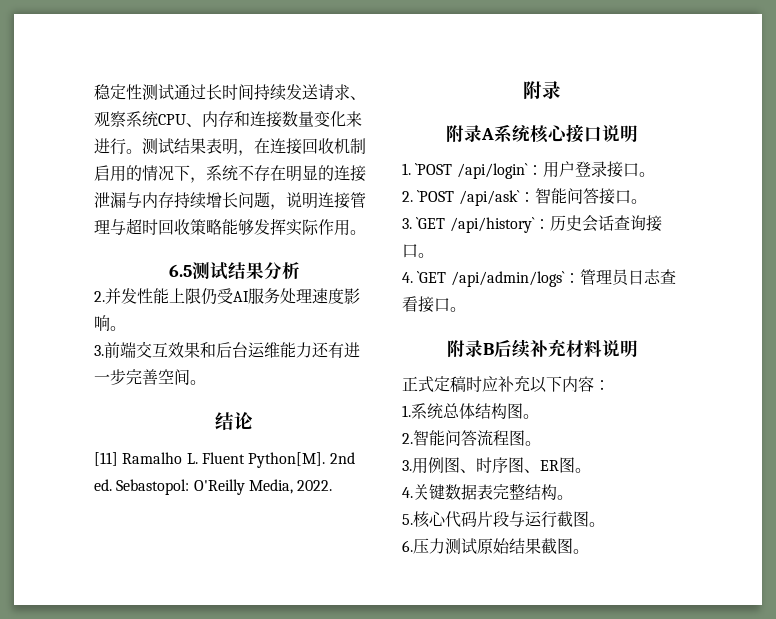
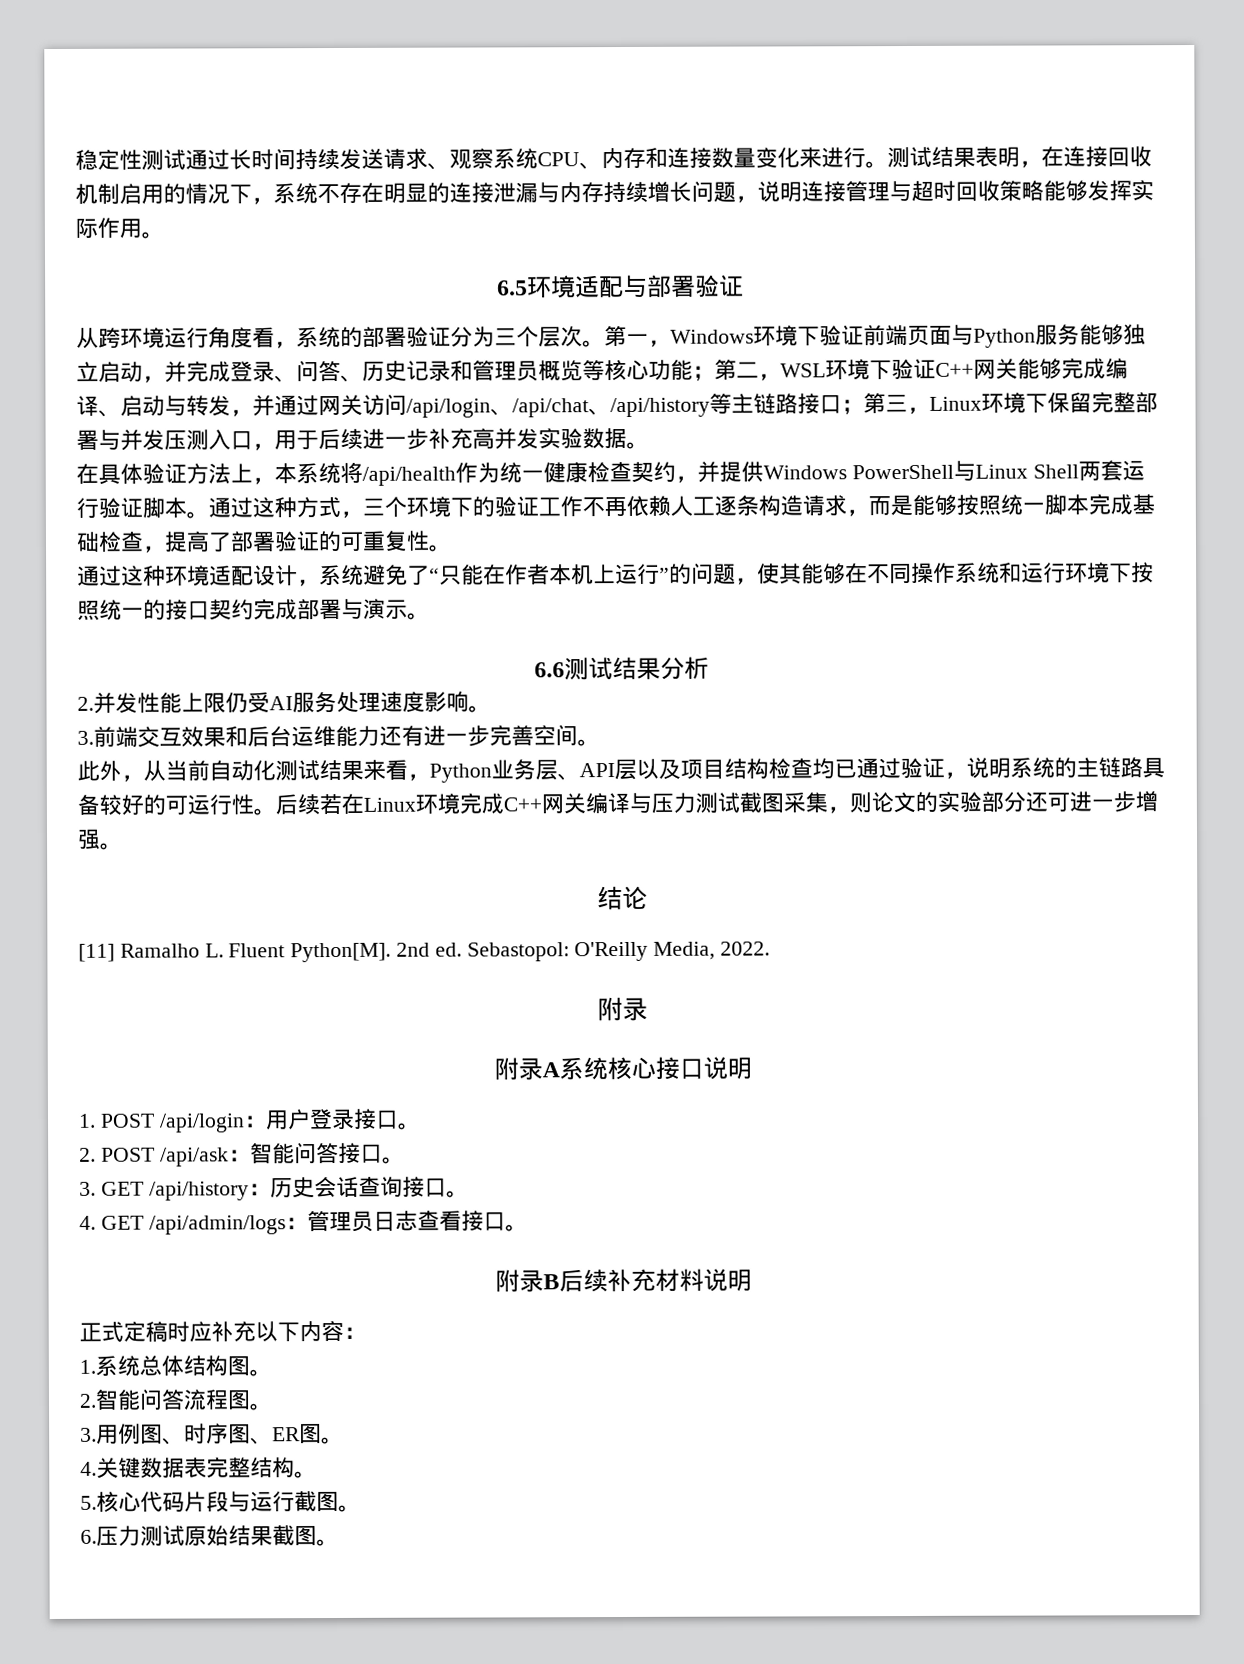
- 6.5测试结果分析
+ 6.5环境适配与部署验证
+ 从跨环境运行角度看，系统的部署验证分为三个层次。第一，Windows环境下验证前端页面与Python服务能够独立启动，并完成登录、问答、历史记录和管理员概览等核心功能；第二，WSL环境下验证C++网关能够完成编译、启动与转发，并通过网关访问/api/login、/api/chat、/api/history等主链路接口；第三，Linux环境下保留完整部署与并发压测入口，用于后续进一步补充高并发实验数据。
+ 在具体验证方法上，本系统将/api/health作为统一健康检查契约，并提供Windows PowerShell与Linux Shell两套运行验证脚本。通过这种方式，三个环境下的验证工作不再依赖人工逐条构造请求，而是能够按照统一脚本完成基础检查，提高了部署验证的可重复性。
+ 通过这种环境适配设计，系统避免了“只能在作者本机上运行”的问题，使其能够在不同操作系统和运行环境下按照统一的接口契约完成部署与演示。
+ 6.6测试结果分析
+ 此外，从当前自动化测试结果来看，Python业务层、API层以及项目结构检查均已通过验证，说明系统的主链路具备较好的可运行性。后续若在Linux环境完成C++网关编译与压力测试截图采集，则论文的实验部分还可进一步增强。
- 1. `POST /api/login`：用户登录接口。
+ 1. POST /api/login：用户登录接口。
- 2. `POST /api/ask`：智能问答接口。
+ 2. POST /api/ask：智能问答接口。
- 3. `GET /api/history`：历史会话查询接口。
+ 3. GET /api/history：历史会话查询接口。
- 4. `GET /api/admin/logs`：管理员日志查看接口。
+ 4. GET /api/admin/logs：管理员日志查看接口。

